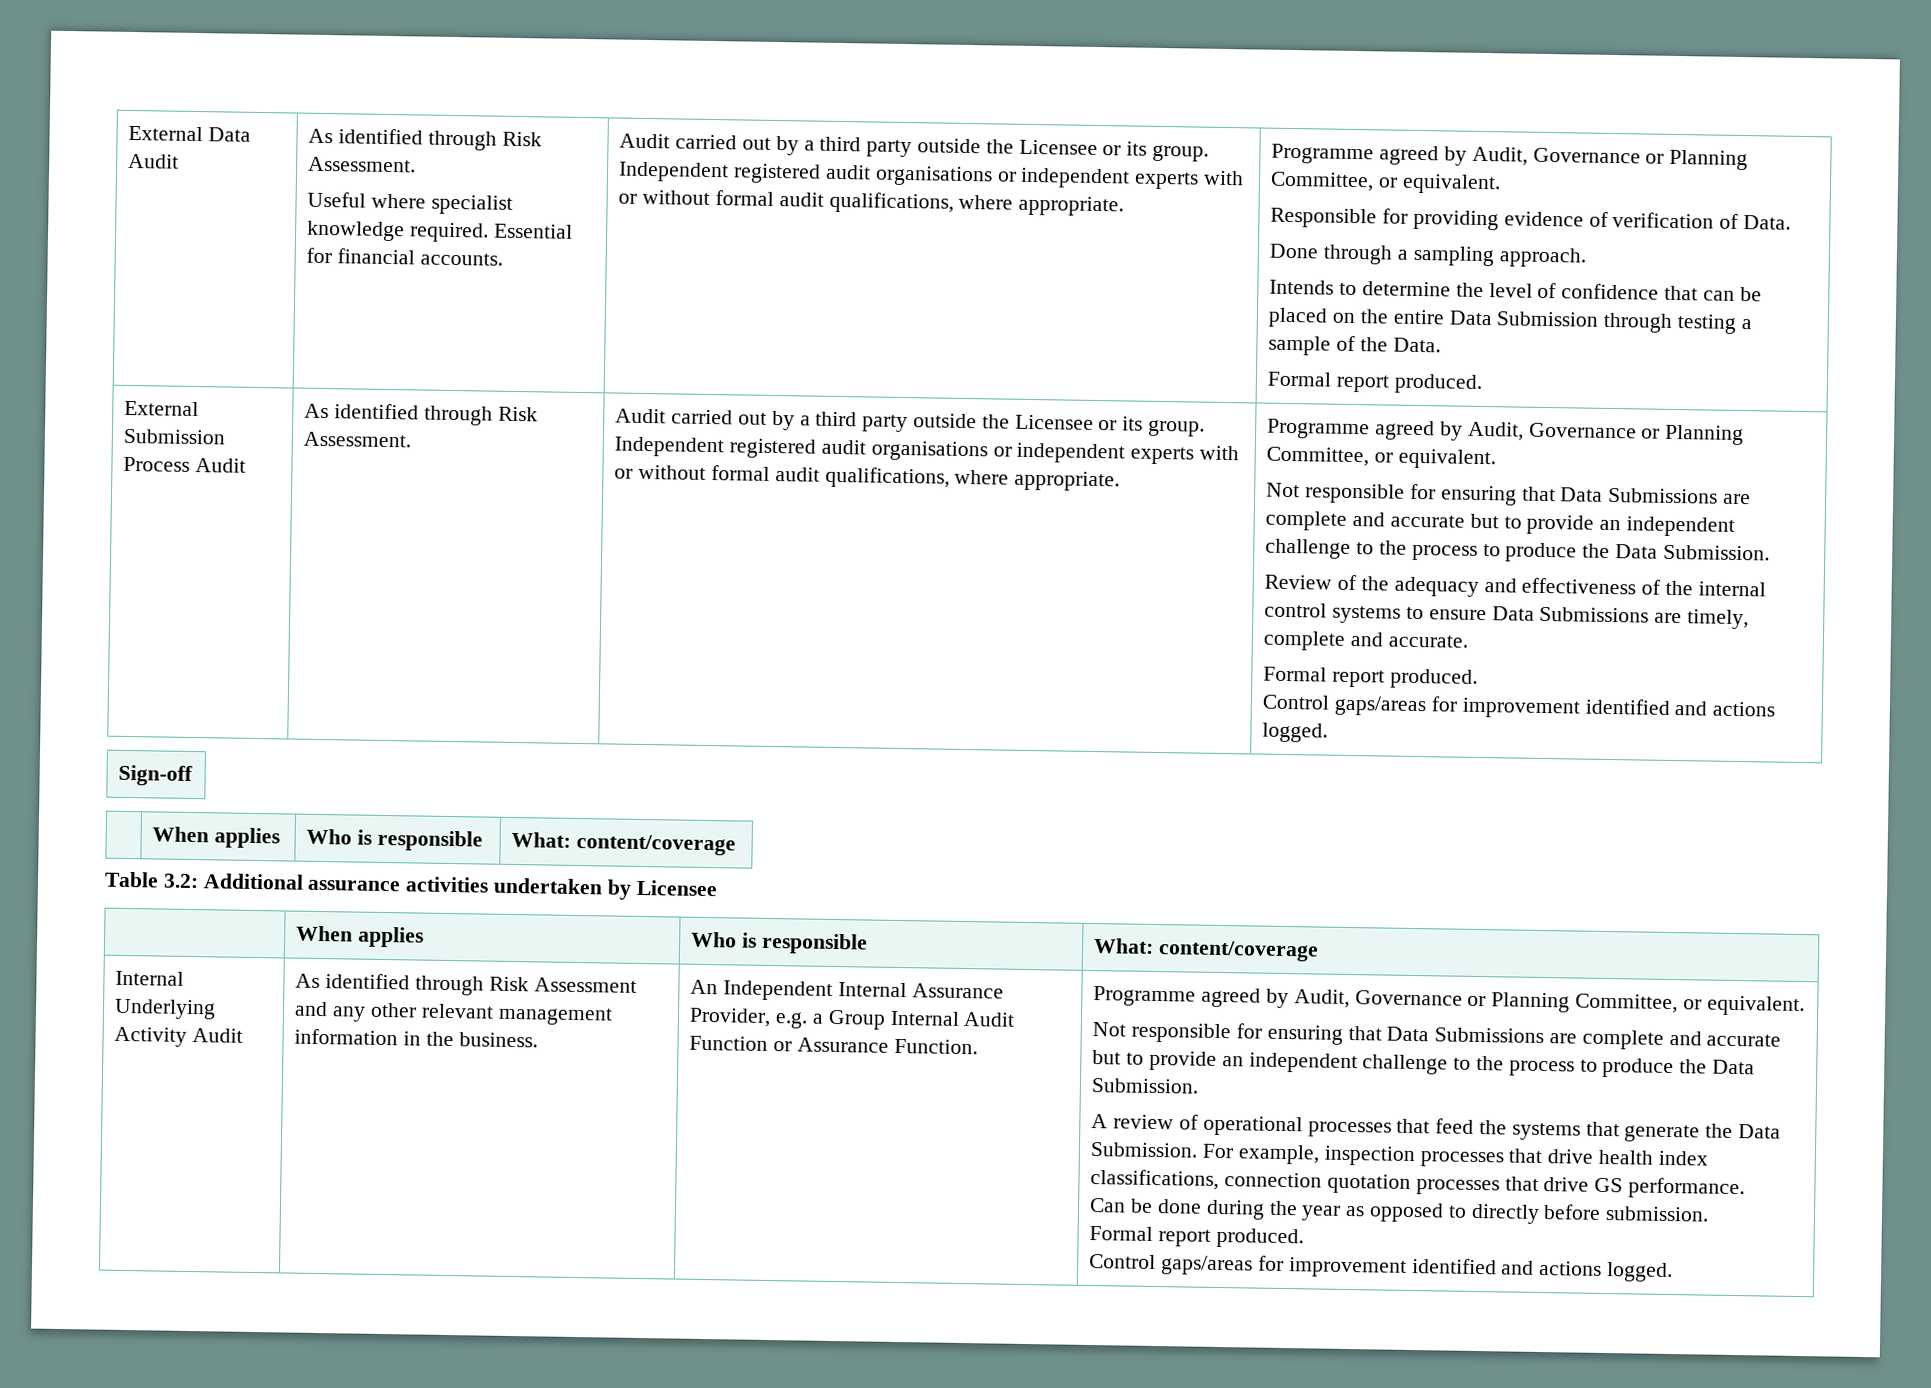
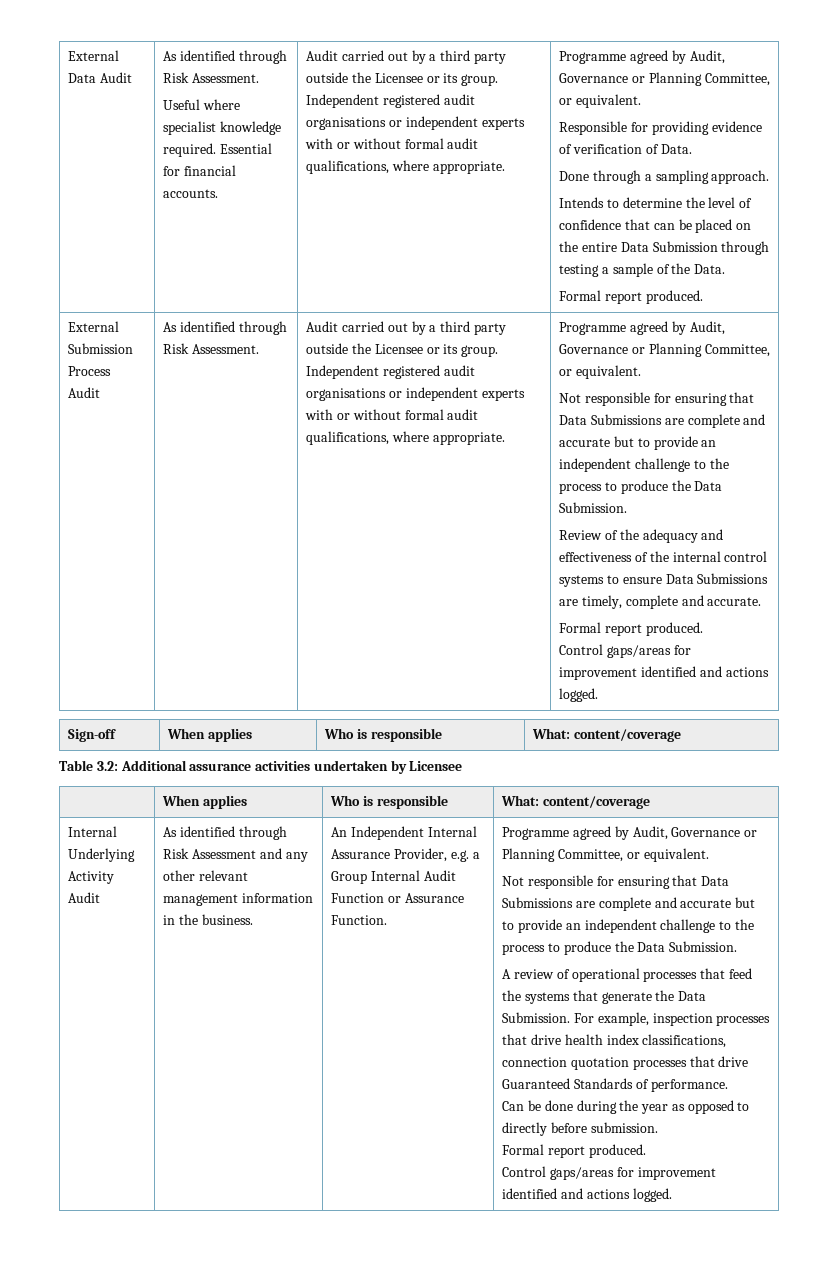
- Sign-off
- | When applies | Who is responsible | What: content/coverage
+ Sign-off | When applies | Who is responsible | What: content/coverage
- For example, inspection processes that drive health index classifications, connection quotation processes that drive GS performance.
+ For example, inspection processes that drive health index classifications, connection quotation processes that drive Guaranteed Standards of performance.

